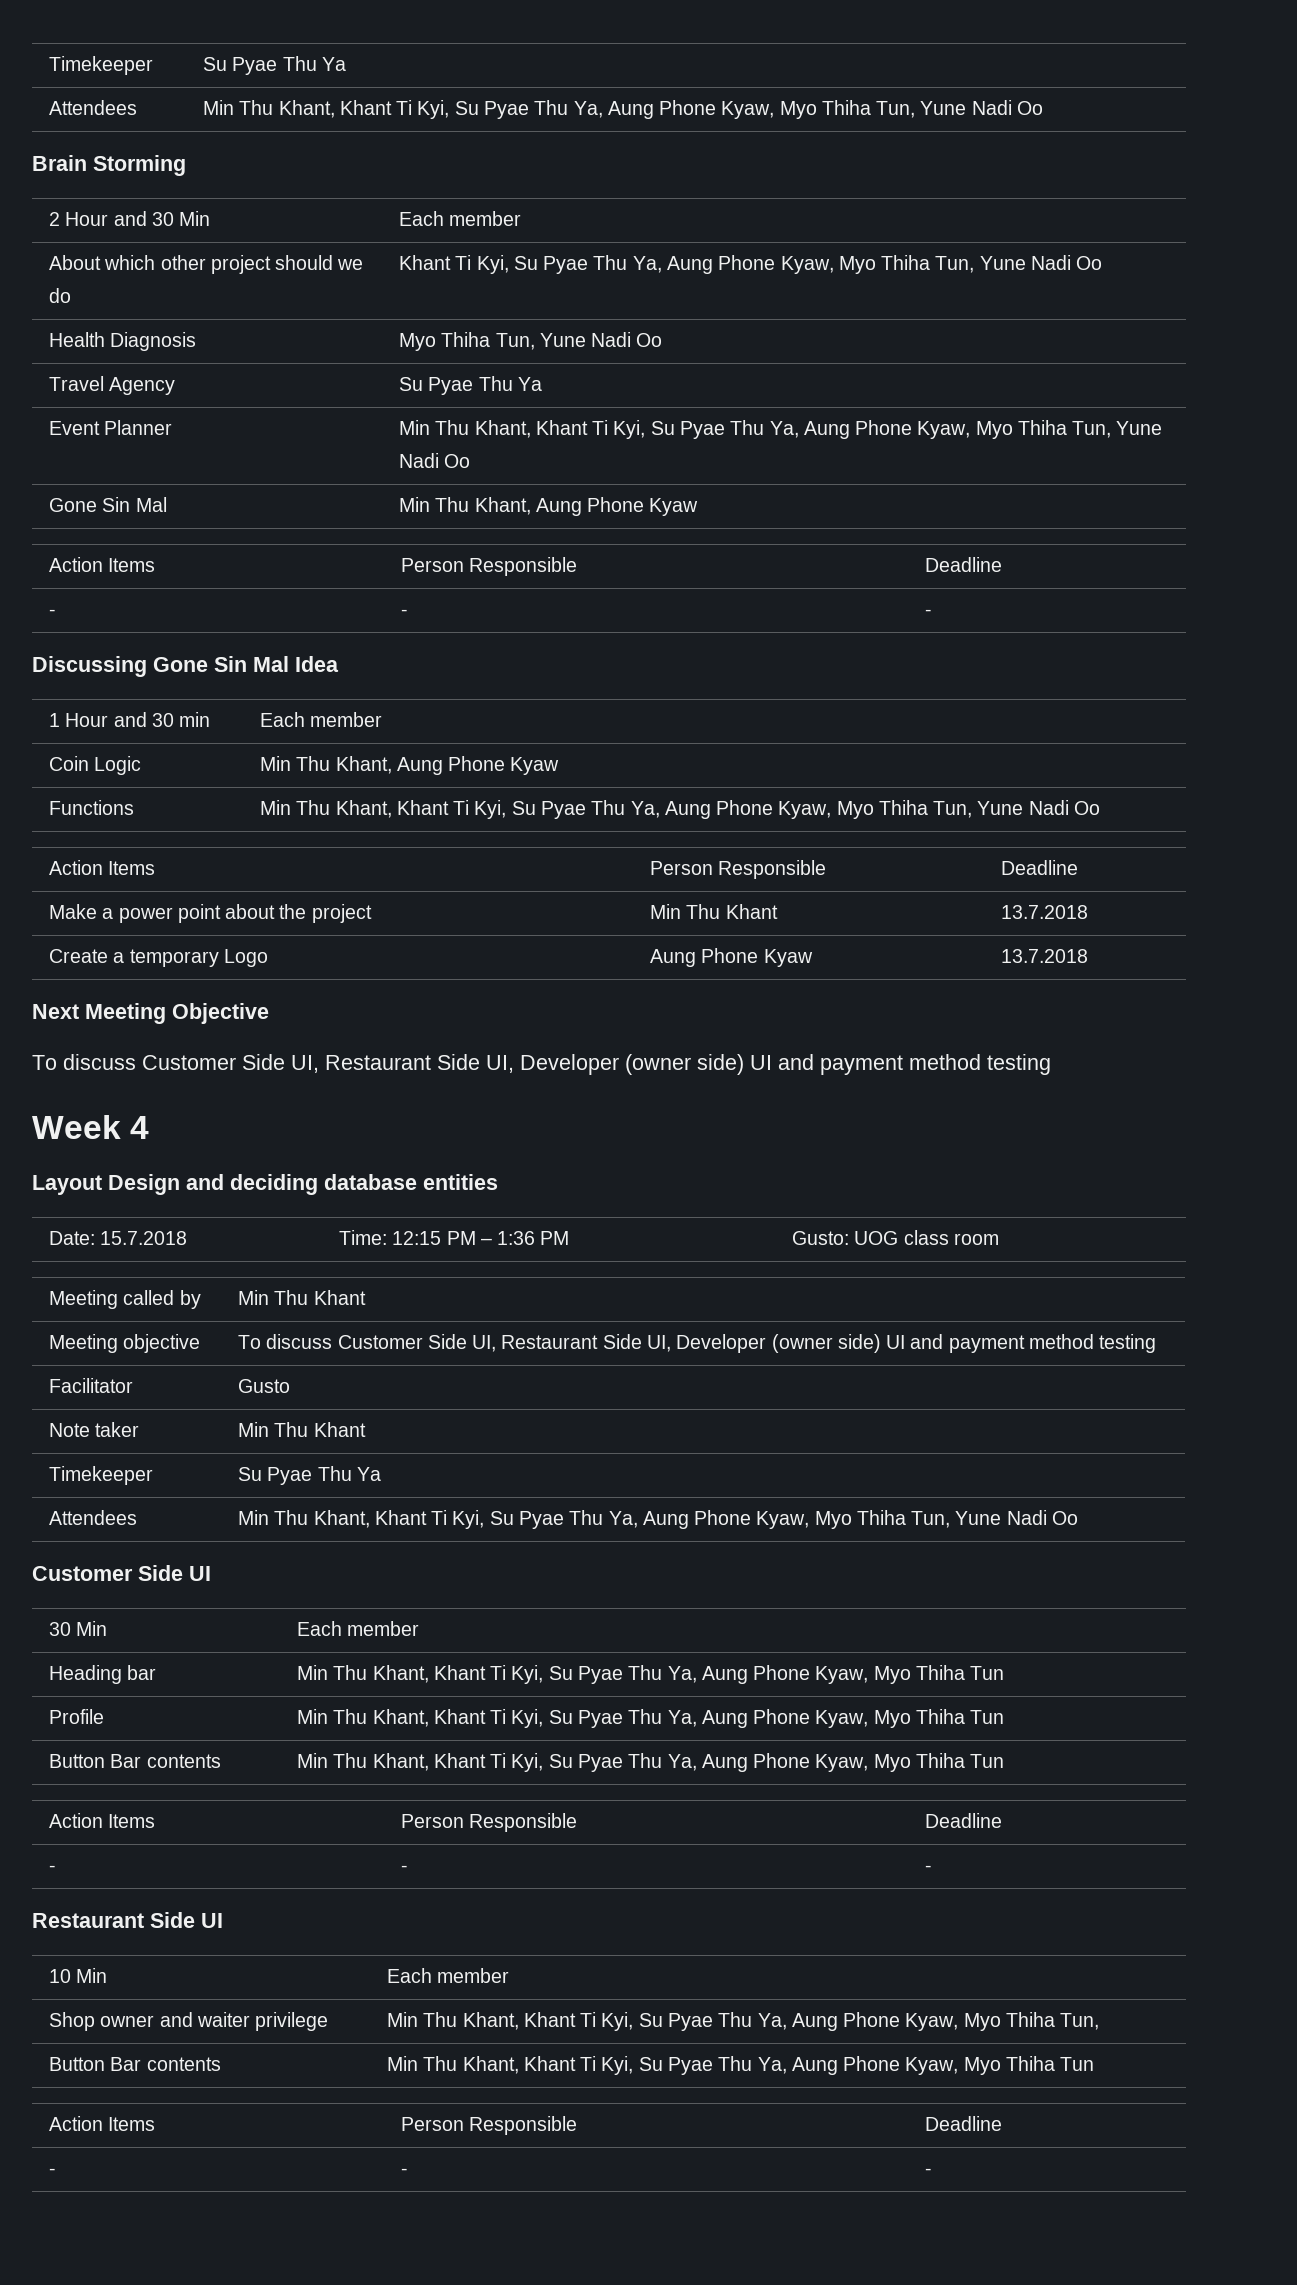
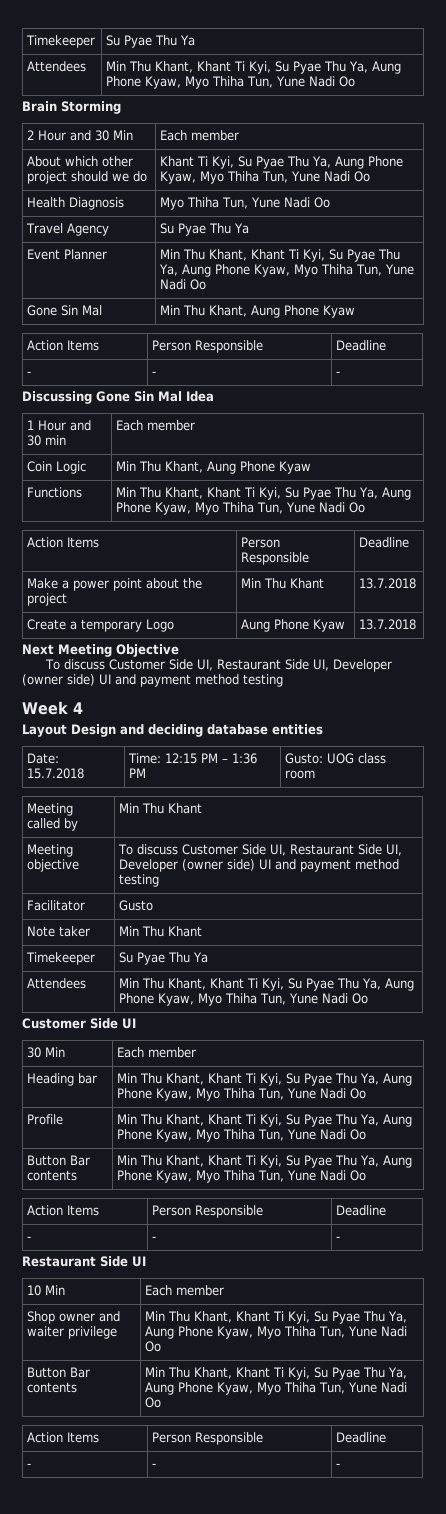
- Heading bar | Min Thu Khant, Khant Ti Kyi, Su Pyae Thu Ya, Aung Phone Kyaw, Myo Thiha Tun
+ Heading bar | Min Thu Khant, Khant Ti Kyi, Su Pyae Thu Ya, Aung Phone Kyaw, Myo Thiha Tun, Yune Nadi Oo
- Profile | Min Thu Khant, Khant Ti Kyi, Su Pyae Thu Ya, Aung Phone Kyaw, Myo Thiha Tun
- Button Bar contents | Min Thu Khant, Khant Ti Kyi, Su Pyae Thu Ya, Aung Phone Kyaw, Myo Thiha Tun
+ Profile | Min Thu Khant, Khant Ti Kyi, Su Pyae Thu Ya, Aung Phone Kyaw, Myo Thiha Tun, Yune Nadi Oo
+ Button Bar contents | Min Thu Khant, Khant Ti Kyi, Su Pyae Thu Ya, Aung Phone Kyaw, Myo Thiha Tun, Yune Nadi Oo
- Shop owner and waiter privilege | Min Thu Khant, Khant Ti Kyi, Su Pyae Thu Ya, Aung Phone Kyaw, Myo Thiha Tun,
- Button Bar contents | Min Thu Khant, Khant Ti Kyi, Su Pyae Thu Ya, Aung Phone Kyaw, Myo Thiha Tun
+ Shop owner and waiter privilege | Min Thu Khant, Khant Ti Kyi, Su Pyae Thu Ya, Aung Phone Kyaw, Myo Thiha Tun, Yune Nadi Oo
+ Button Bar contents | Min Thu Khant, Khant Ti Kyi, Su Pyae Thu Ya, Aung Phone Kyaw, Myo Thiha Tun, Yune Nadi Oo

